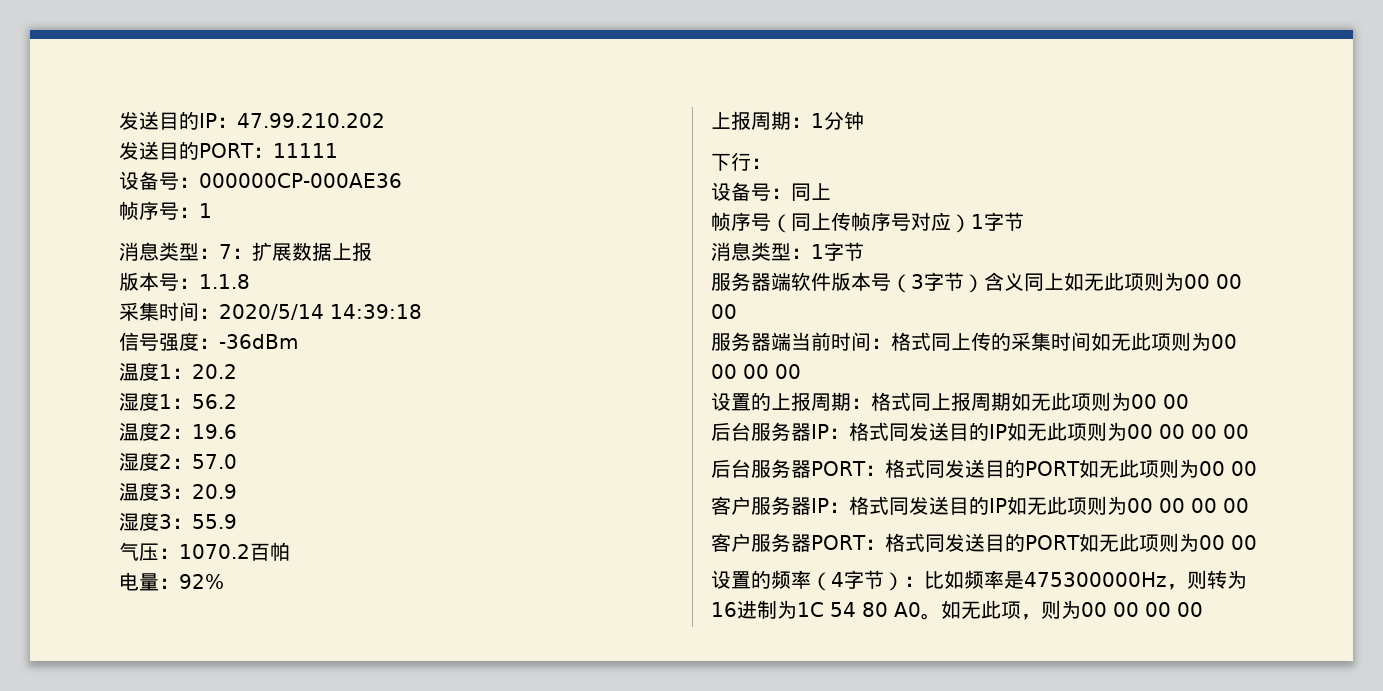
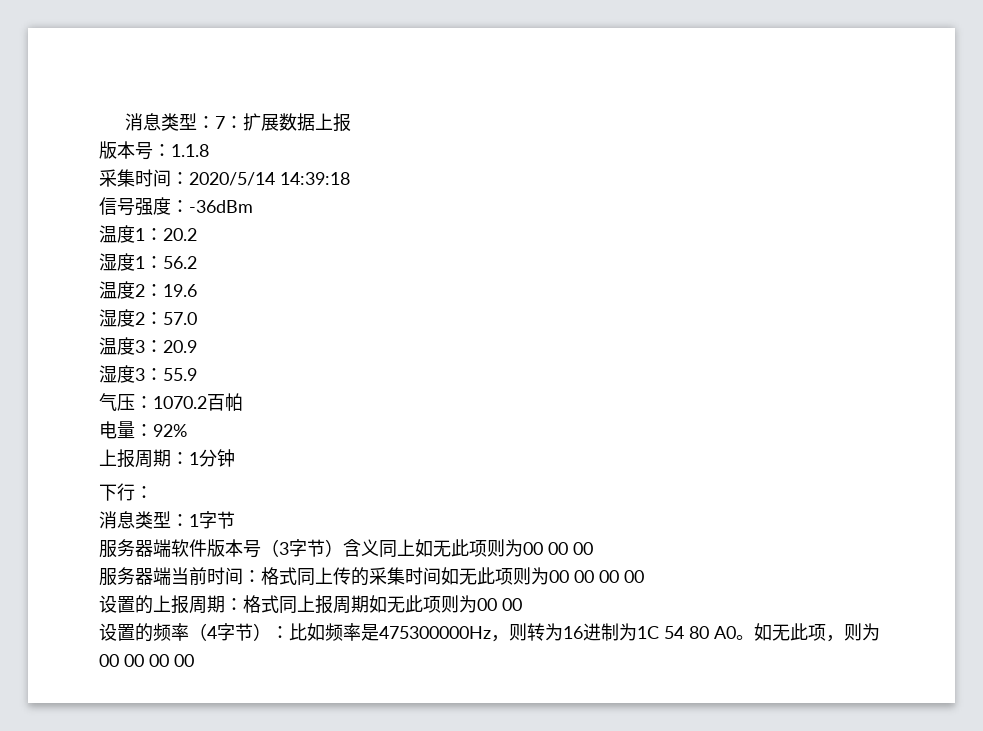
- 发送目的IP：47.99.210.202
- 发送目的PORT：11111
- 设备号：000000CP-000AE36
- 帧序号：1
- 设备号：同上
- 帧序号（同上传帧序号对应）1字节
- 后台服务器IP：格式同发送目的IP如无此项则为00 00 00 00
- 后台服务器PORT：格式同发送目的PORT如无此项则为00 00
- 客户服务器IP：格式同发送目的IP如无此项则为00 00 00 00
- 客户服务器PORT：格式同发送目的PORT如无此项则为00 00

